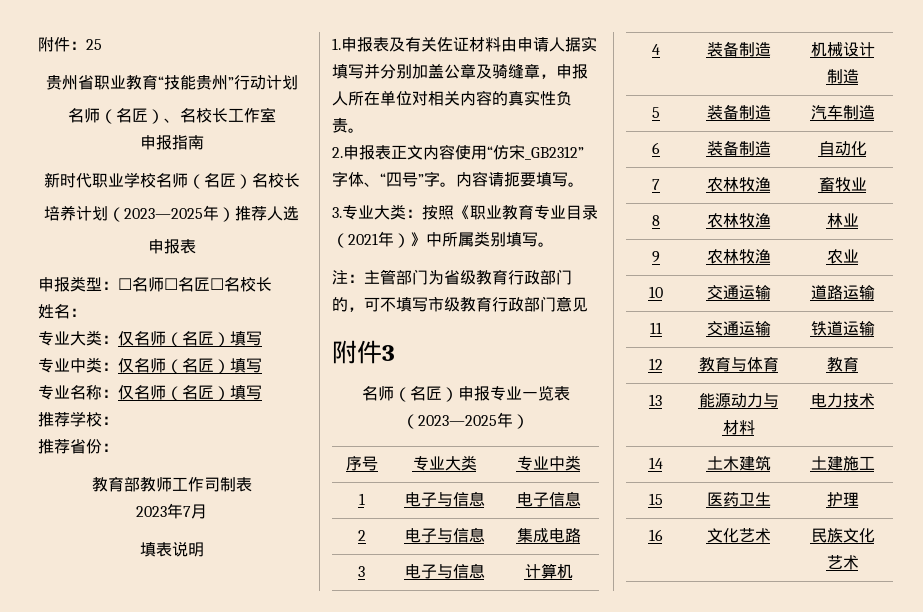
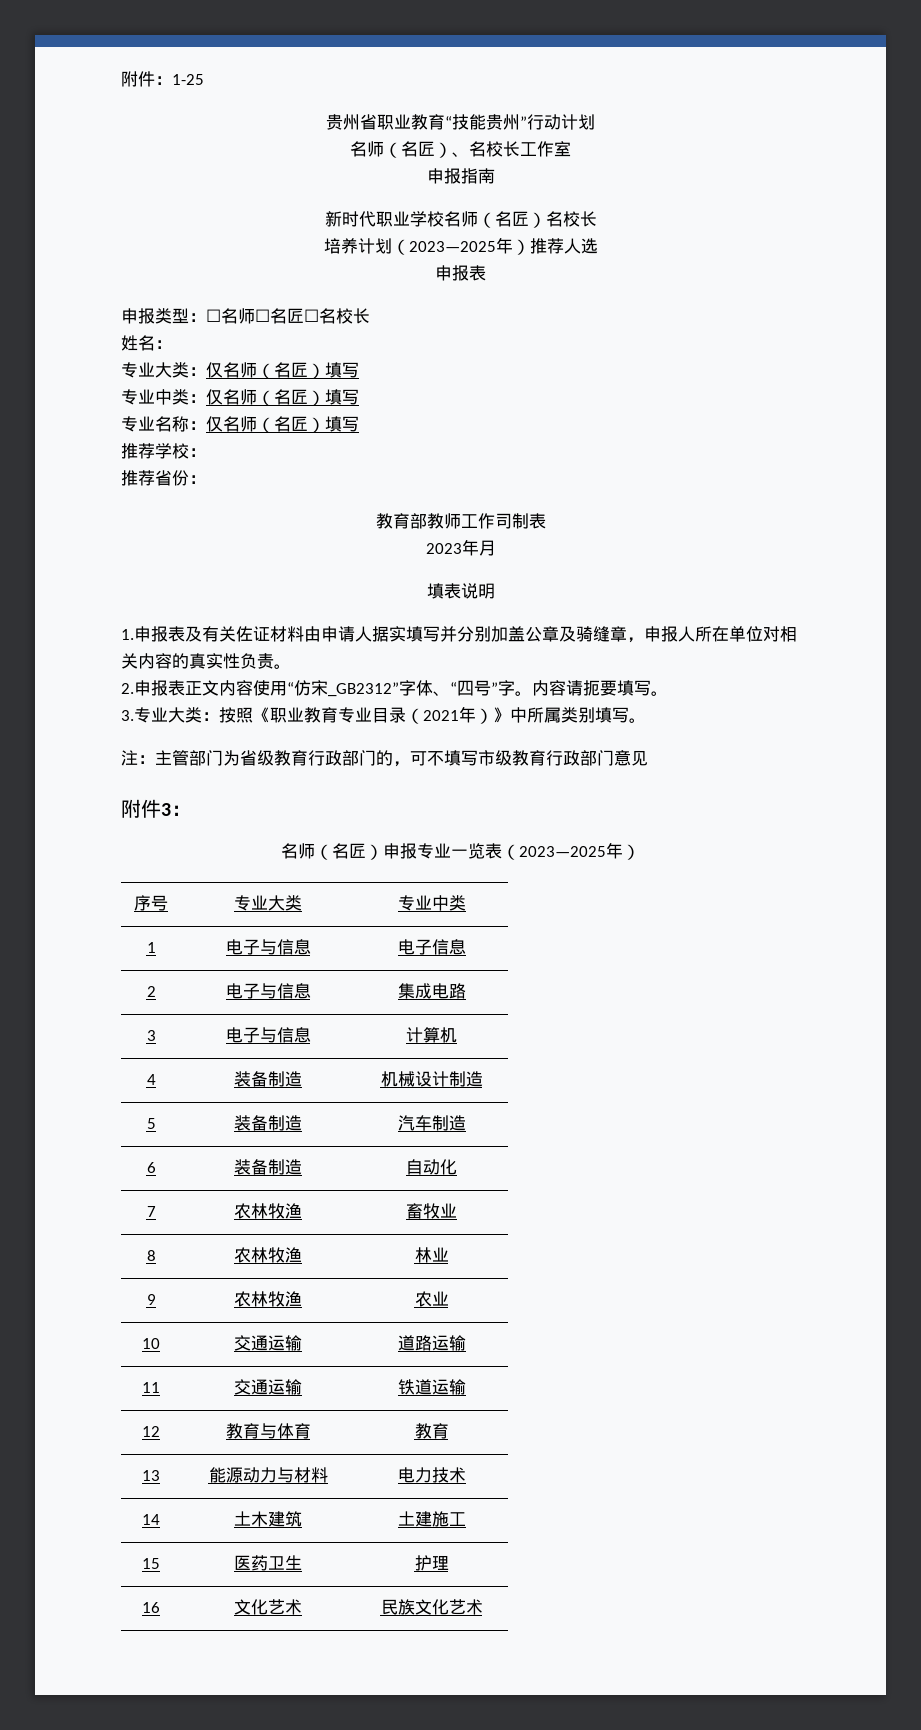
- 附件：25
+ 附件：1-25
- 2023年7月
+ 2023年月
- 附件3
+ 附件3：

